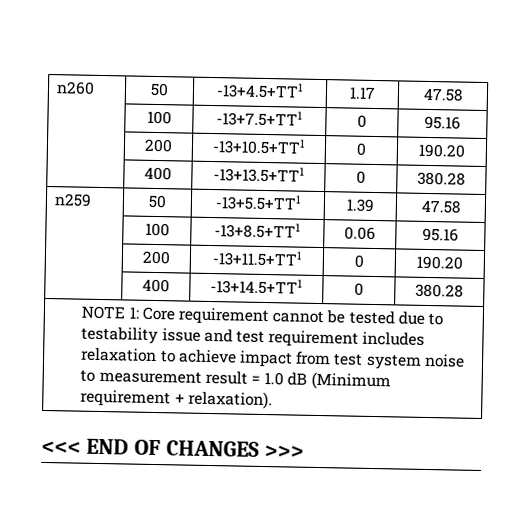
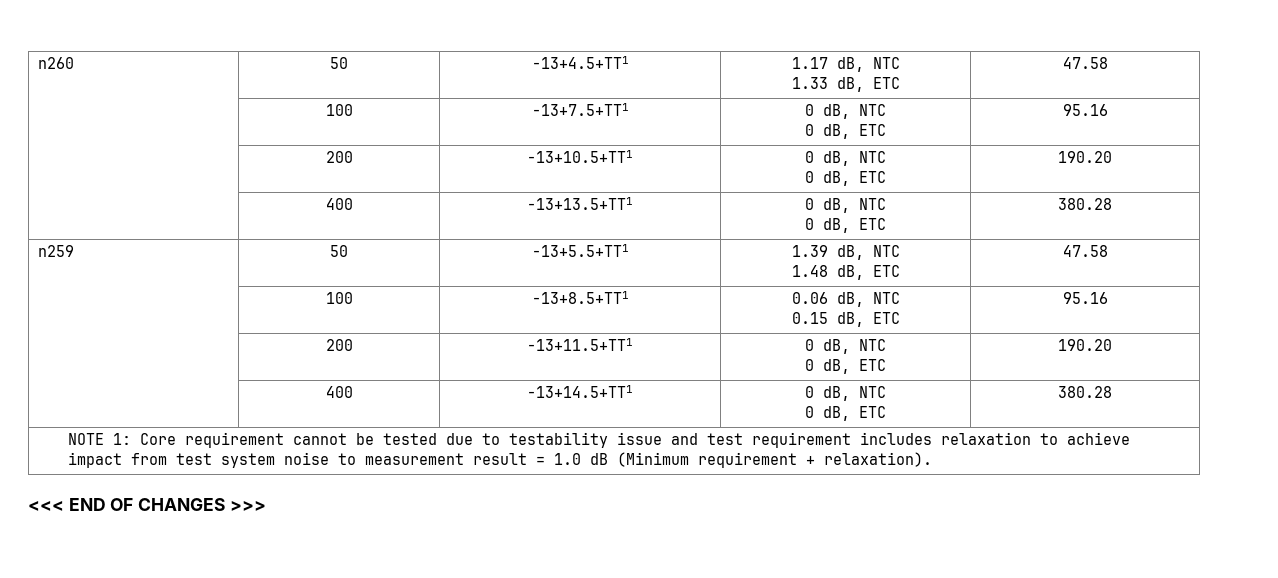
- n260 | 50 | -13+4.5+TT1 | 1.17 | 47.58
+ n260 | 50 | -13+4.5+TT1 | 1.17 dB, NTC
+ 1.33 dB, ETC | 47.58
- | 100 | -13+7.5+TT1 | 0 | 95.16
+ | 100 | -13+7.5+TT1 | 0 dB, NTC
+ 0 dB, ETC | 95.16
- | 200 | -13+10.5+TT1 | 0 | 190.20
+ | 200 | -13+10.5+TT1 | 0 dB, NTC
+ 0 dB, ETC | 190.20
- | 400 | -13+13.5+TT1 | 0 | 380.28
+ | 400 | -13+13.5+TT1 | 0 dB, NTC
+ 0 dB, ETC | 380.28
- n259 | 50 | -13+5.5+TT1 | 1.39 | 47.58
+ n259 | 50 | -13+5.5+TT1 | 1.39 dB, NTC
+ 1.48 dB, ETC | 47.58
- | 100 | -13+8.5+TT1 | 0.06 | 95.16
+ | 100 | -13+8.5+TT1 | 0.06 dB, NTC
+ 0.15 dB, ETC | 95.16
- | 200 | -13+11.5+TT1 | 0 | 190.20
+ | 200 | -13+11.5+TT1 | 0 dB, NTC
+ 0 dB, ETC | 190.20
- | 400 | -13+14.5+TT1 | 0 | 380.28
+ | 400 | -13+14.5+TT1 | 0 dB, NTC
+ 0 dB, ETC | 380.28

